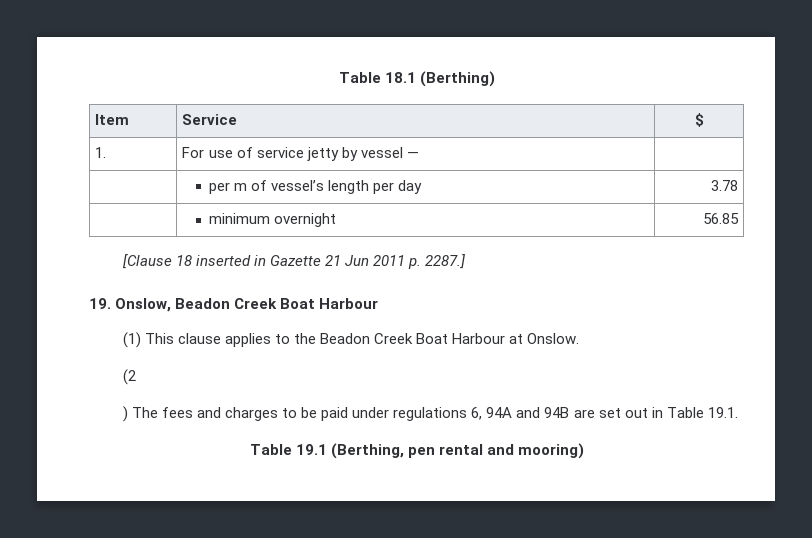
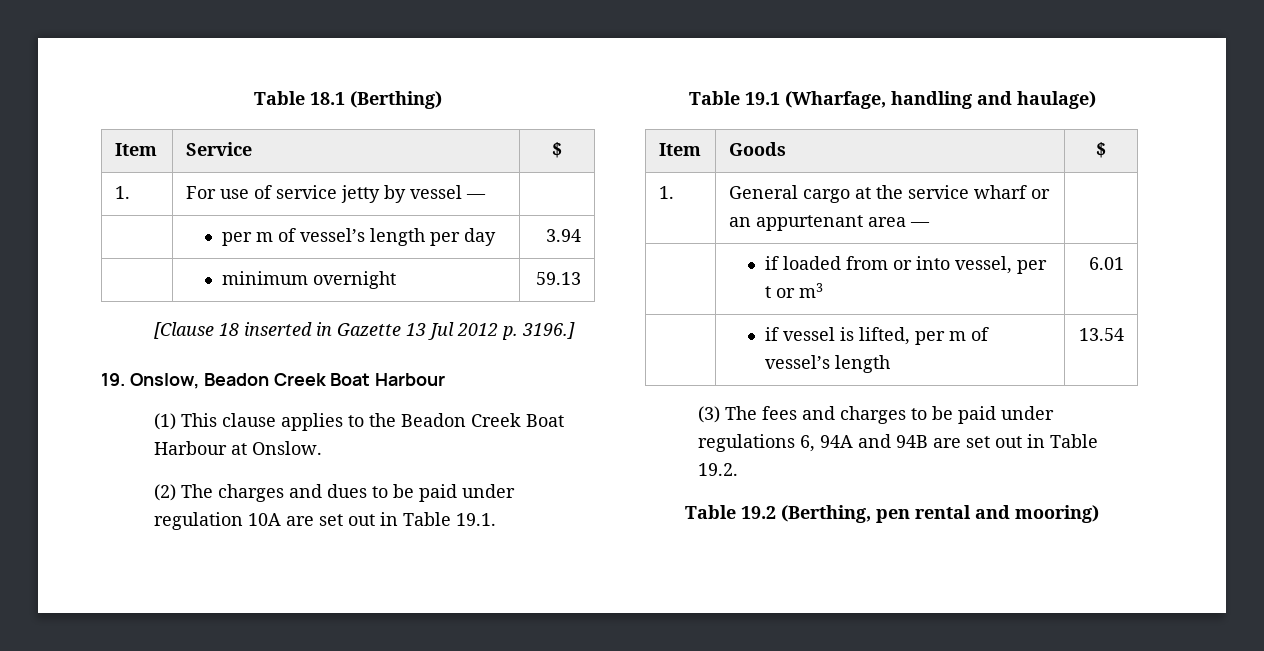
- | per m of vessel’s length per day | 3.78
+ | per m of vessel’s length per day | 3.94
- | minimum overnight | 56.85
+ | minimum overnight | 59.13
- [Clause 18 inserted in Gazette 21 Jun 2011 p. 2287.]
+ [Clause 18 inserted in Gazette 13 Jul 2012 p. 3196.]
- (2
- ) The fees and charges to be paid under regulations 6, 94A and 94B are set out in Table 19.1.
- Table 19.1 (Berthing, pen rental and mooring)
+ (2) The charges and dues to be paid under regulation 10A are set out in Table 19.1.
+ Table 19.1 (Wharfage, handling and haulage)
+ Item | Goods | $
+ 1. | General cargo at the service wharf or an appurtenant area — |
+ | if loaded from or into vessel, per t or m3 | 6.01
+ | if vessel is lifted, per m of vessel’s length | 13.54
+ (3) The fees and charges to be paid under regulations 6, 94A and 94B are set out in Table 19.2.
+ Table 19.2 (Berthing, pen rental and mooring)

